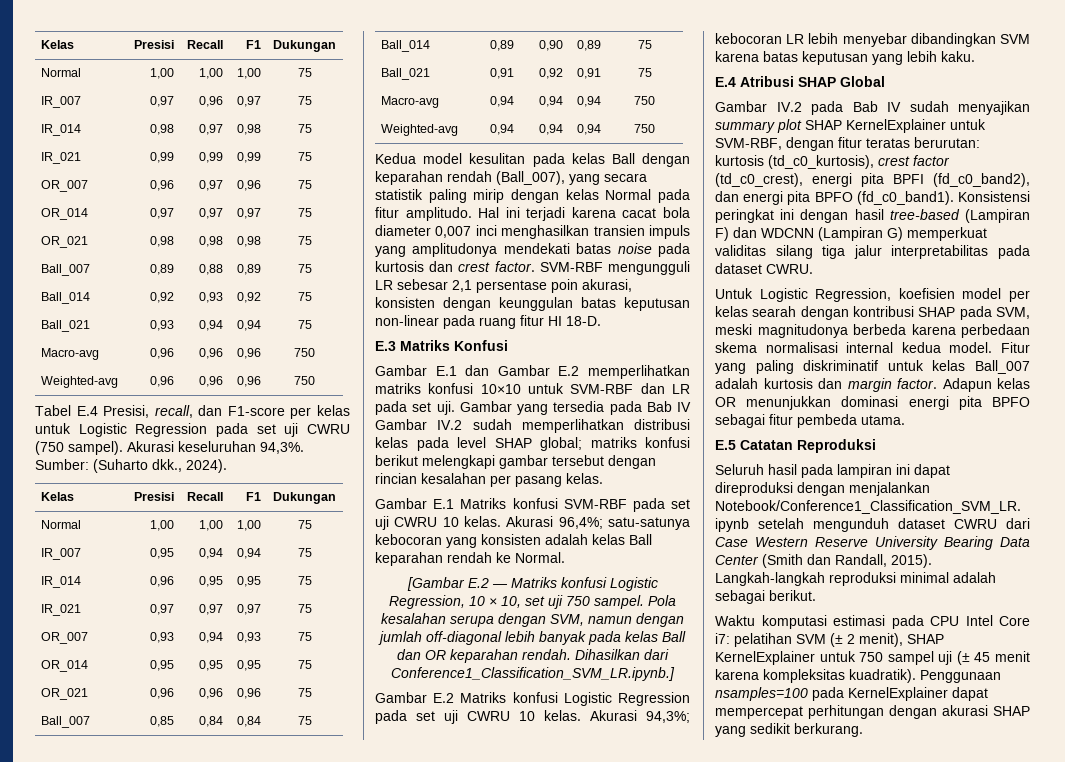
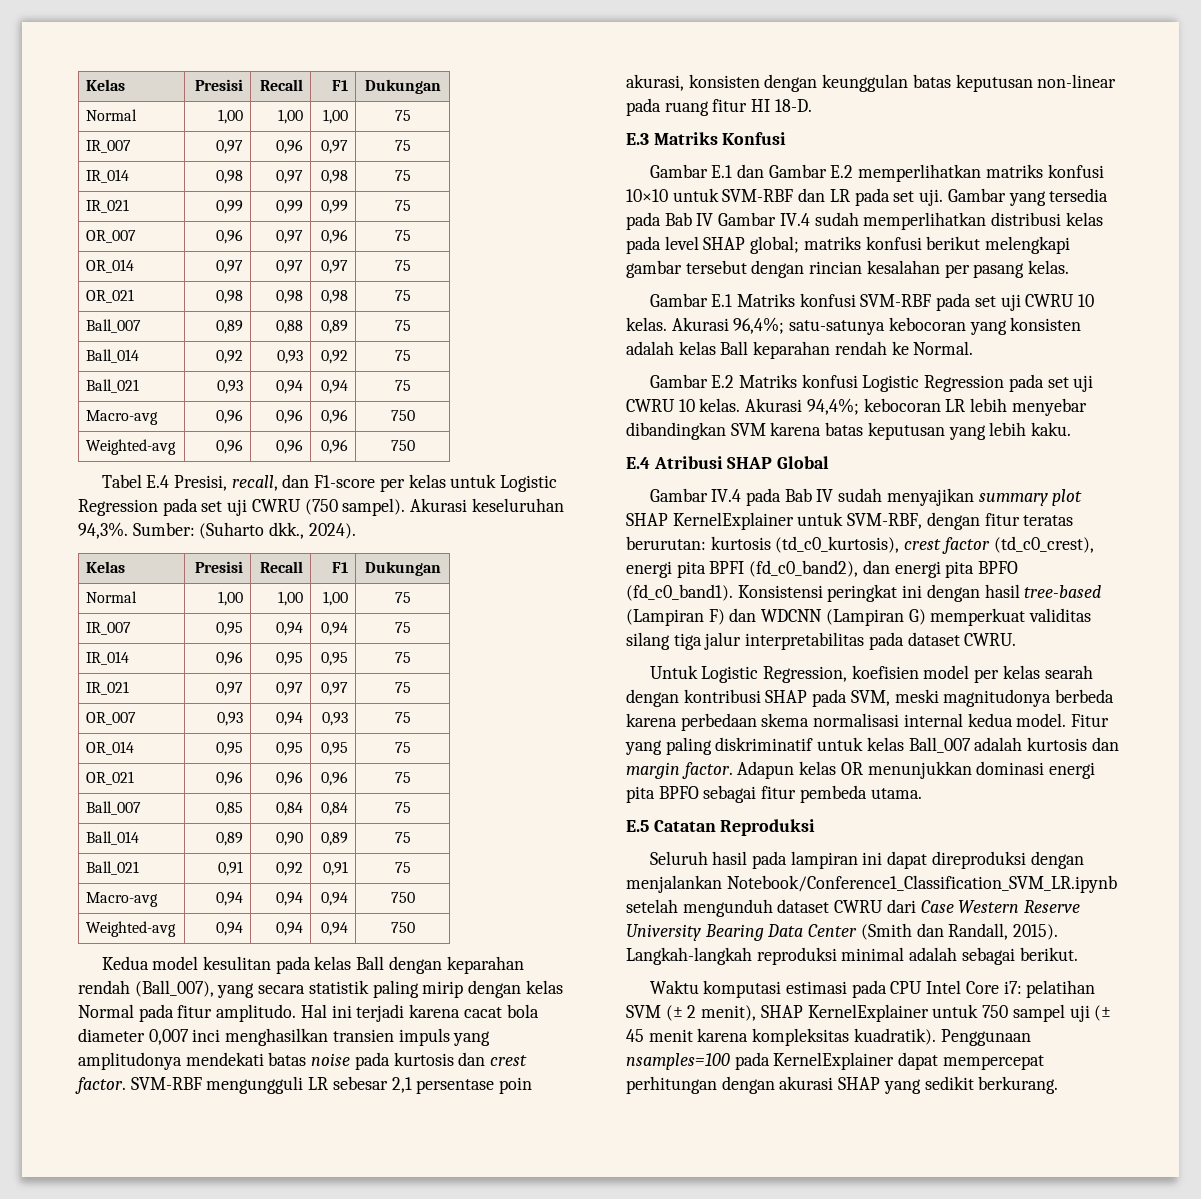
- Gambar yang tersedia pada Bab IV Gambar IV.2 sudah memperlihatkan distribusi kelas pada level SHAP global; matriks konfusi berikut melengkapi gambar tersebut dengan rincian kesalahan per pasang kelas.
+ Gambar yang tersedia pada Bab IV Gambar IV.4 sudah memperlihatkan distribusi kelas pada level SHAP global; matriks konfusi berikut melengkapi gambar tersebut dengan rincian kesalahan per pasang kelas.
- [Gambar E.2 — Matriks konfusi Logistic Regression, 10 × 10, set uji 750 sampel. Pola kesalahan serupa dengan SVM, namun dengan jumlah off-diagonal lebih banyak pada kelas Ball dan OR keparahan rendah. Dihasilkan dari Conference1_Classification_SVM_LR.ipynb.]
- Akurasi 94,3%; kebocoran LR lebih menyebar dibandingkan SVM karena batas keputusan yang lebih kaku.
+ Akurasi 94,4%; kebocoran LR lebih menyebar dibandingkan SVM karena batas keputusan yang lebih kaku.
- Gambar IV.2 pada Bab IV sudah menyajikan summary plot SHAP KernelExplainer untuk SVM-RBF, dengan fitur teratas berurutan: kurtosis (td_c0_kurtosis), crest factor (td_c0_crest), energi pita BPFI (fd_c0_band2), dan energi pita BPFO (fd_c0_band1).
+ Gambar IV.4 pada Bab IV sudah menyajikan summary plot SHAP KernelExplainer untuk SVM-RBF, dengan fitur teratas berurutan: kurtosis (td_c0_kurtosis), crest factor (td_c0_crest), energi pita BPFI (fd_c0_band2), dan energi pita BPFO (fd_c0_band1).

